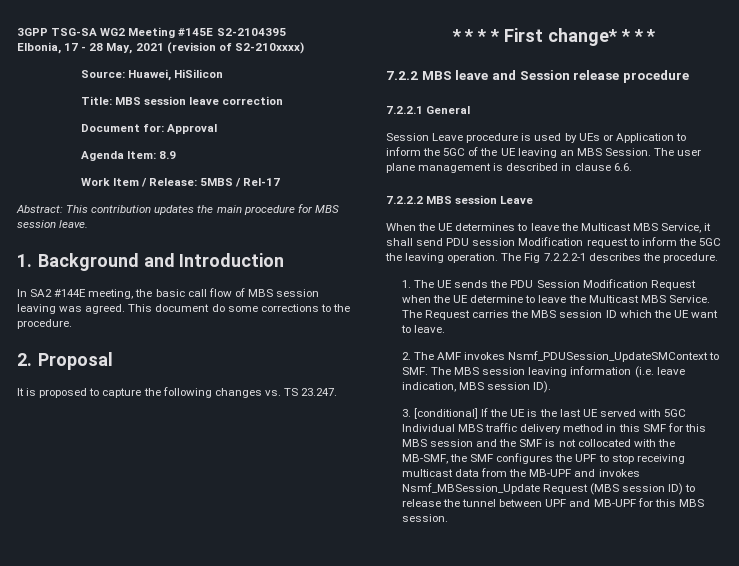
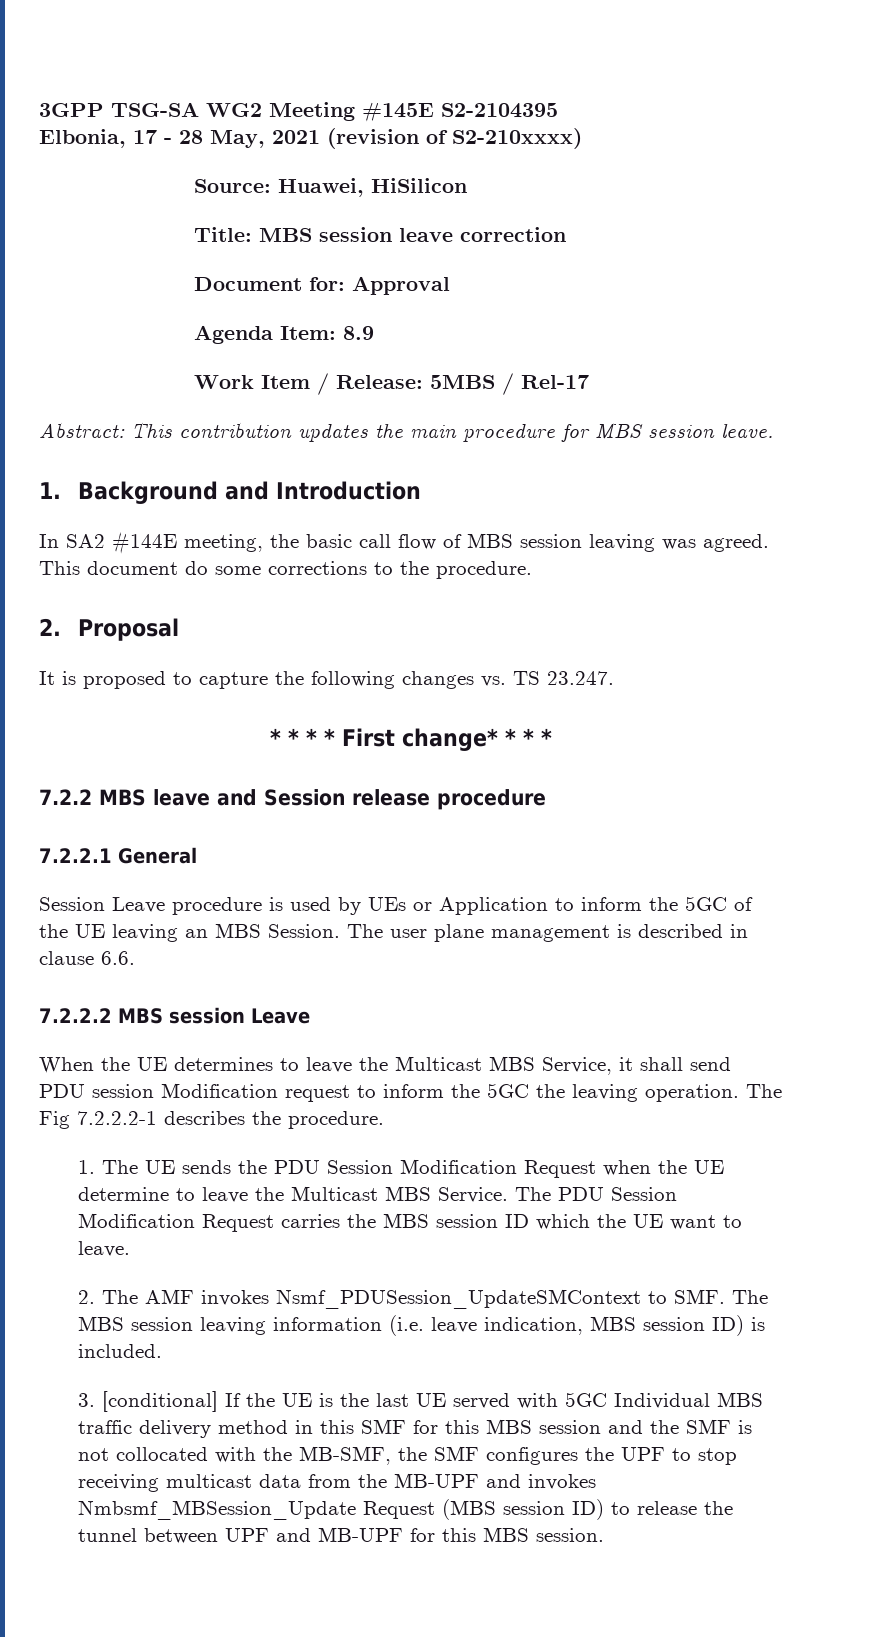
- The Request carries the MBS session ID which the UE want to leave.
+ The PDU Session Modification Request carries the MBS session ID which the UE want to leave.
- 2. The AMF invokes Nsmf_PDUSession_UpdateSMContext to SMF. The MBS session leaving information (i.e. leave indication, MBS session ID).
+ 2. The AMF invokes Nsmf_PDUSession_UpdateSMContext to SMF. The MBS session leaving information (i.e. leave indication, MBS session ID) is included.
- 3. [conditional] If the UE is the last UE served with 5GC Individual MBS traffic delivery method in this SMF for this MBS session and the SMF is not collocated with the MB-SMF, the SMF configures the UPF to stop receiving multicast data from the MB-UPF and invokes Nsmf_MBSession_Update Request (MBS session ID) to release the tunnel between UPF and MB-UPF for this MBS session.
+ 3. [conditional] If the UE is the last UE served with 5GC Individual MBS traffic delivery method in this SMF for this MBS session and the SMF is not collocated with the MB-SMF, the SMF configures the UPF to stop receiving multicast data from the MB-UPF and invokes Nmbsmf_MBSession_Update Request (MBS session ID) to release the tunnel between UPF and MB-UPF for this MBS session.

